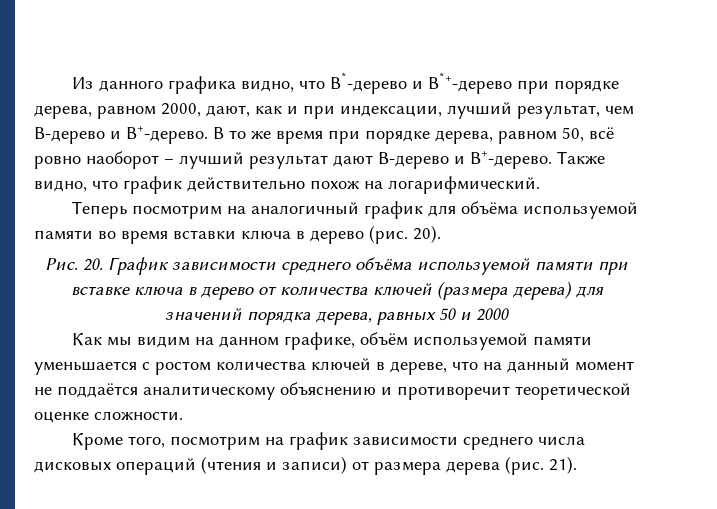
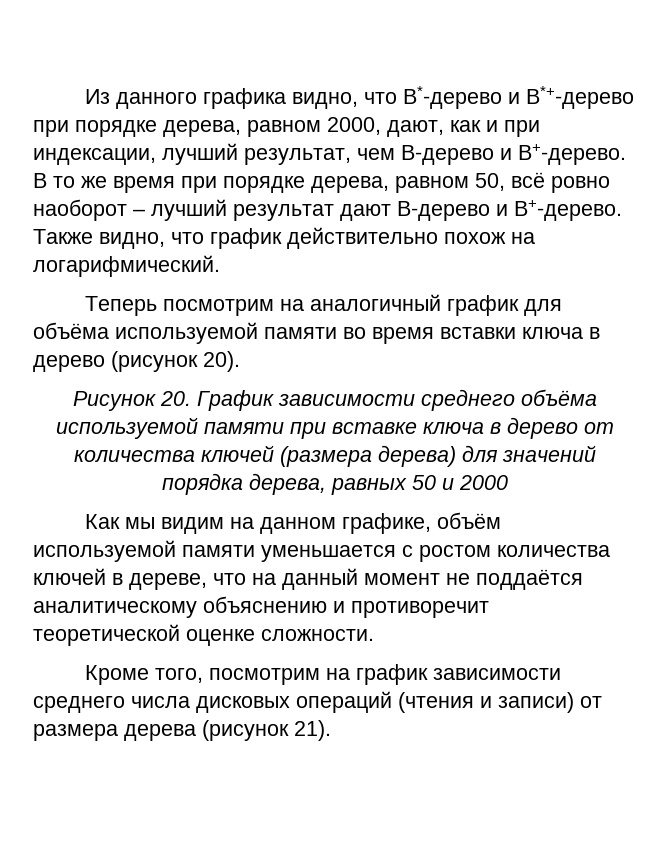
- Теперь посмотрим на аналогичный график для объёма используемой памяти во время вставки ключа в дерево (рис. 20).
+ Теперь посмотрим на аналогичный график для объёма используемой памяти во время вставки ключа в дерево (рисунок 20).
- Рис. 20. График зависимости среднего объёма используемой памяти при вставке ключа в дерево от количества ключей (размера дерева) для значений порядка дерева, равных 50 и 2000
+ Рисунок 20. График зависимости среднего объёма используемой памяти при вставке ключа в дерево от количества ключей (размера дерева) для значений порядка дерева, равных 50 и 2000
- Кроме того, посмотрим на график зависимости среднего числа дисковых операций (чтения и записи) от размера дерева (рис. 21).
+ Кроме того, посмотрим на график зависимости среднего числа дисковых операций (чтения и записи) от размера дерева (рисунок 21).

